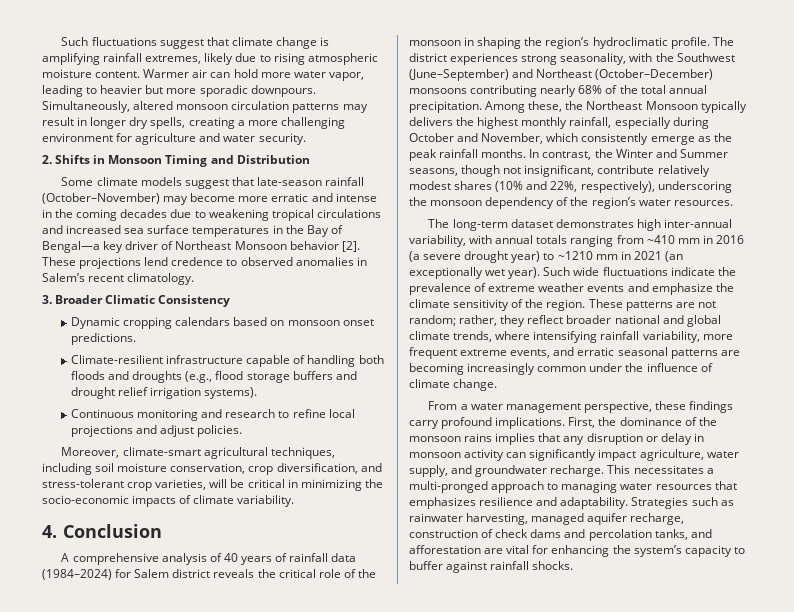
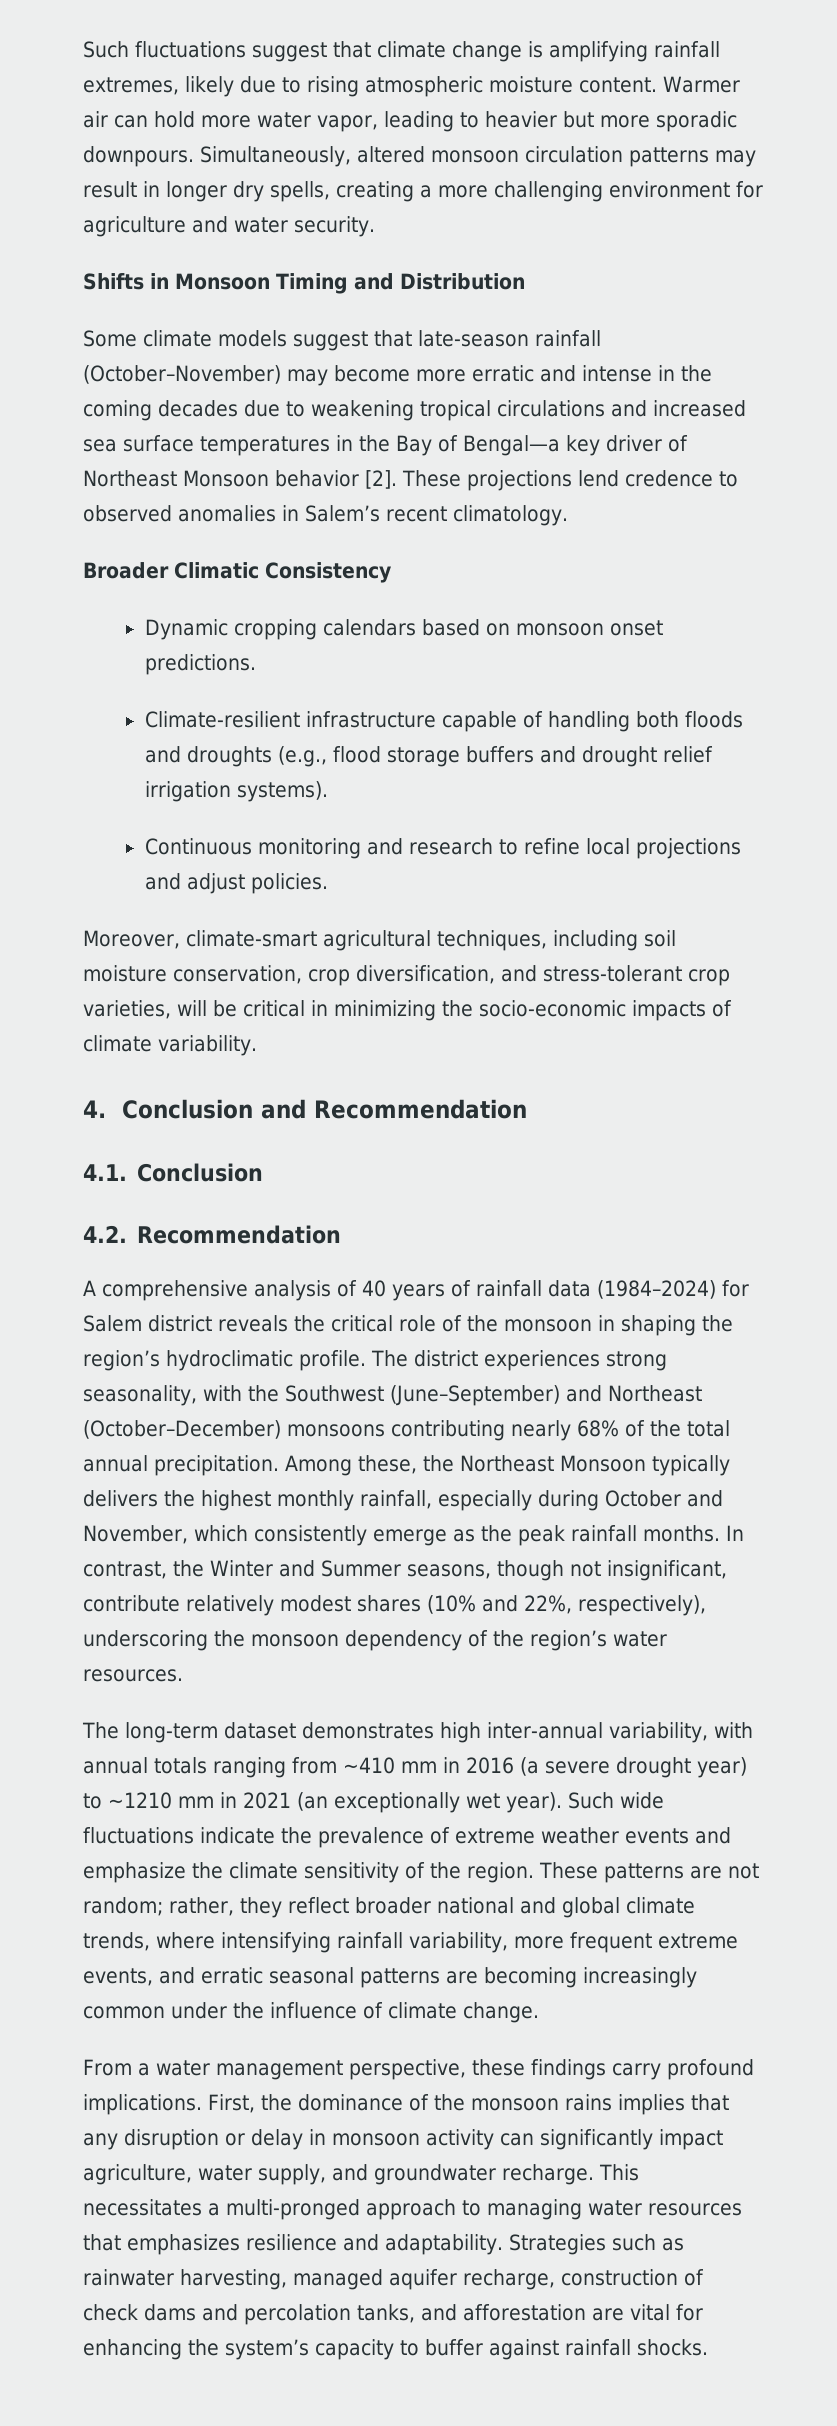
- 2. Shifts in Monsoon Timing and Distribution
+ Shifts in Monsoon Timing and Distribution
- 3. Broader Climatic Consistency
+ Broader Climatic Consistency
- 4. Conclusion
+ 4. Conclusion and Recommendation
+ 4.1. Conclusion
+ 4.2. Recommendation

